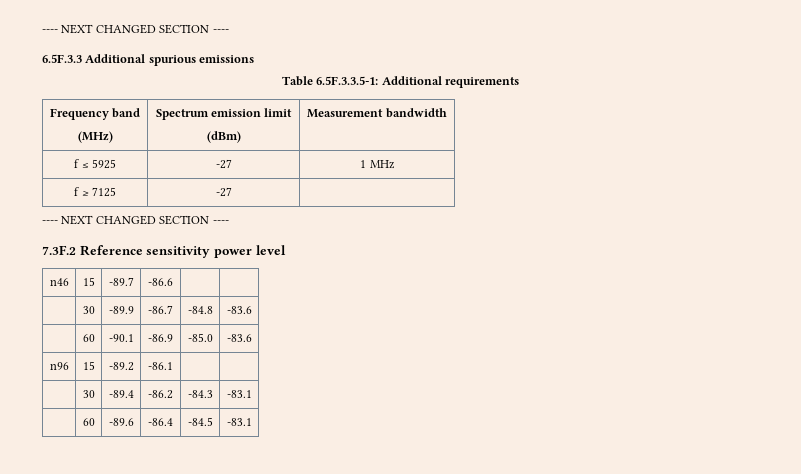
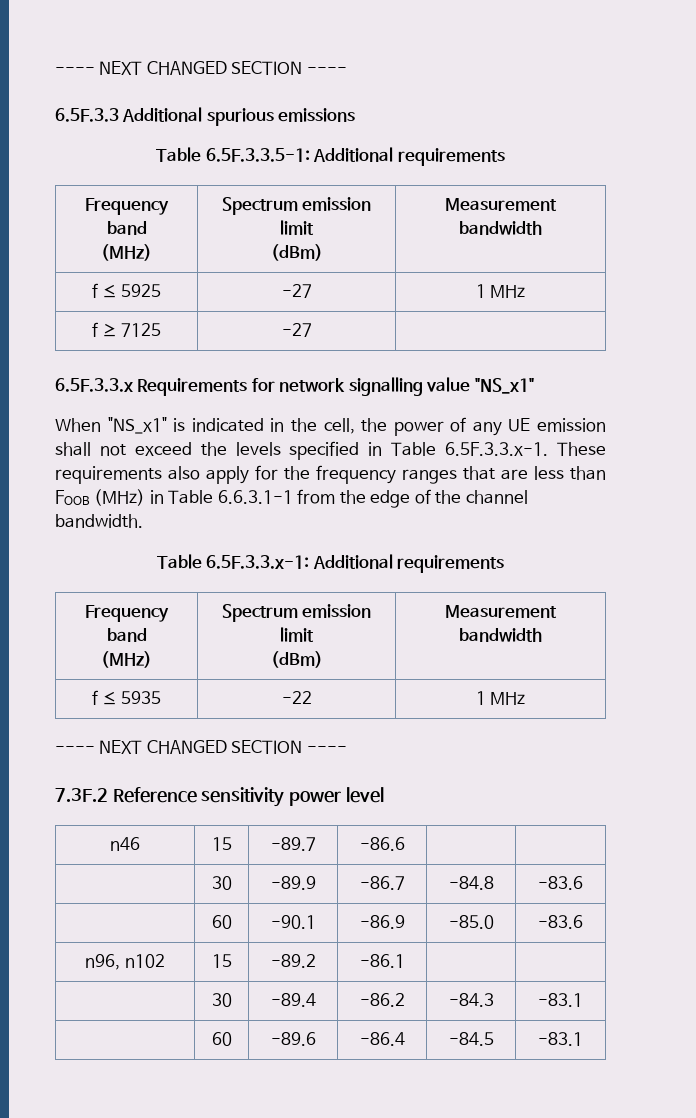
+ 6.5F.3.3.x Requirements for network signalling value "NS_x1"
+ When "NS_x1" is indicated in the cell, the power of any UE emission shall not exceed the levels specified in Table 6.5F.3.3.x-1. These requirements also apply for the frequency ranges that are less than FOOB (MHz) in Table 6.6.3.1-1 from the edge of the channel bandwidth.
+ Table 6.5F.3.3.x-1: Additional requirements
+ Frequency band
+ (MHz) | Spectrum emission limit
+ (dBm) | Measurement bandwidth
+ f ≤ 5935 | -22 | 1 MHz
- n96 | 15 | -89.2 | -86.1 | |
+ n96, n102 | 15 | -89.2 | -86.1 | |

